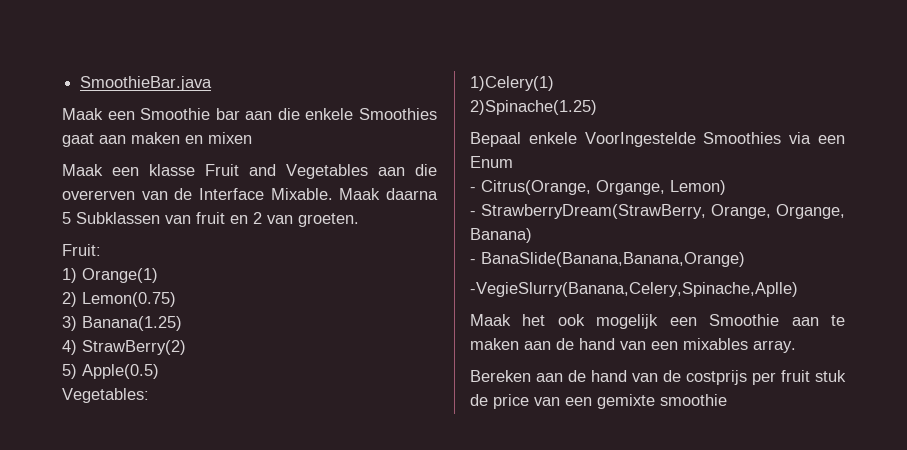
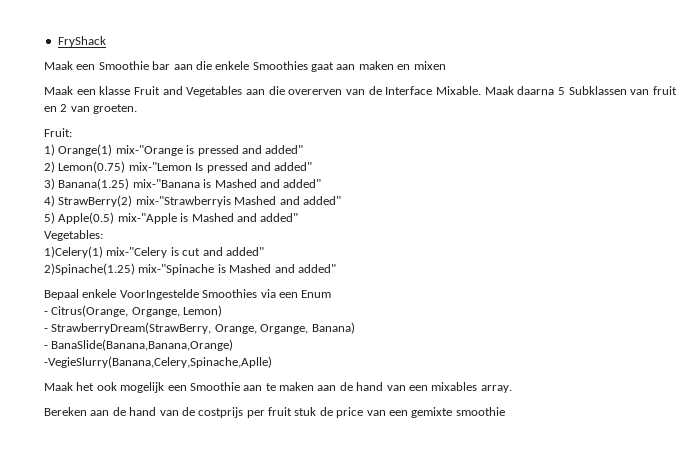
- SmoothieBar.java
+ FryShack
- 1) Orange(1)
- 2) Lemon(0.75)
- 3) Banana(1.25)
- 4) StrawBerry(2)
- 5) Apple(0.5)
+ 1) Orange(1) mix-"Orange is pressed and added"
+ 2) Lemon(0.75) mix-"Lemon Is pressed and added"
+ 3) Banana(1.25) mix-"Banana is Mashed and added"
+ 4) StrawBerry(2) mix-"Strawberryis Mashed and added"
+ 5) Apple(0.5) mix-"Apple is Mashed and added"
  Vegetables:
- 1)Celery(1)
- 2)Spinache(1.25)
+ 1)Celery(1) mix-"Celery is cut and added"
+ 2)Spinache(1.25) mix-"Spinache is Mashed and added"

